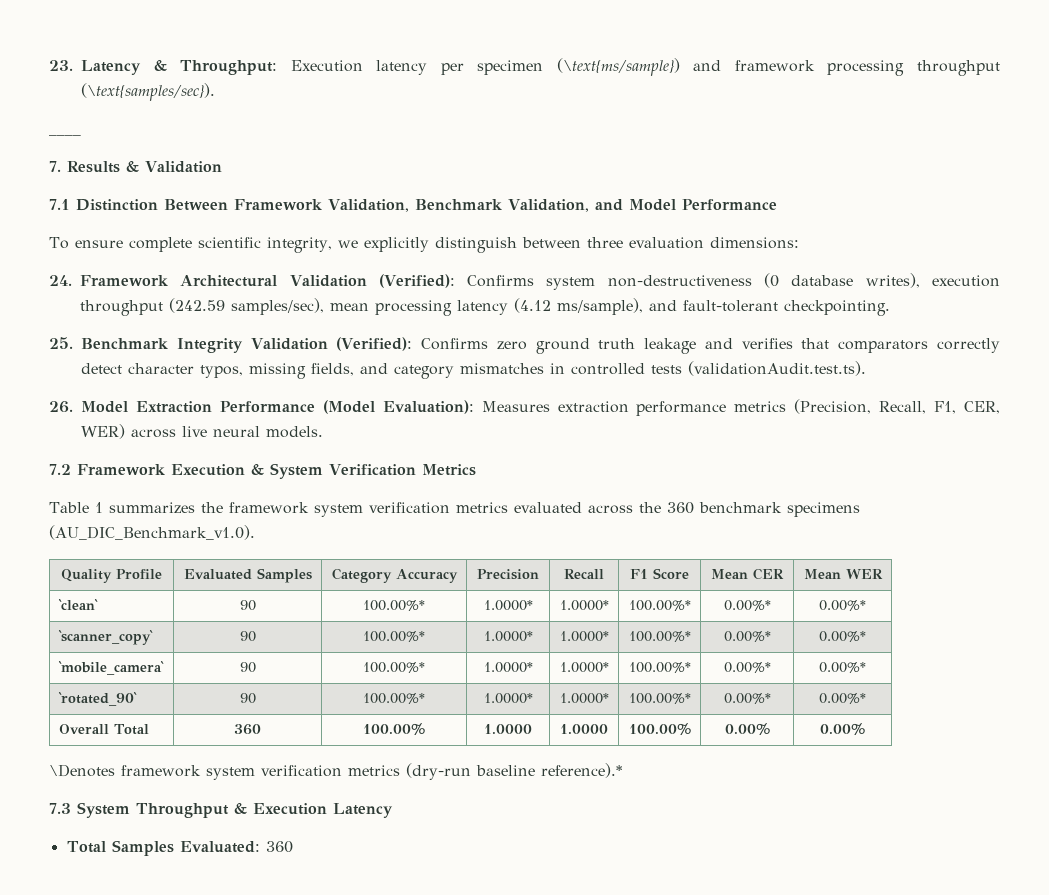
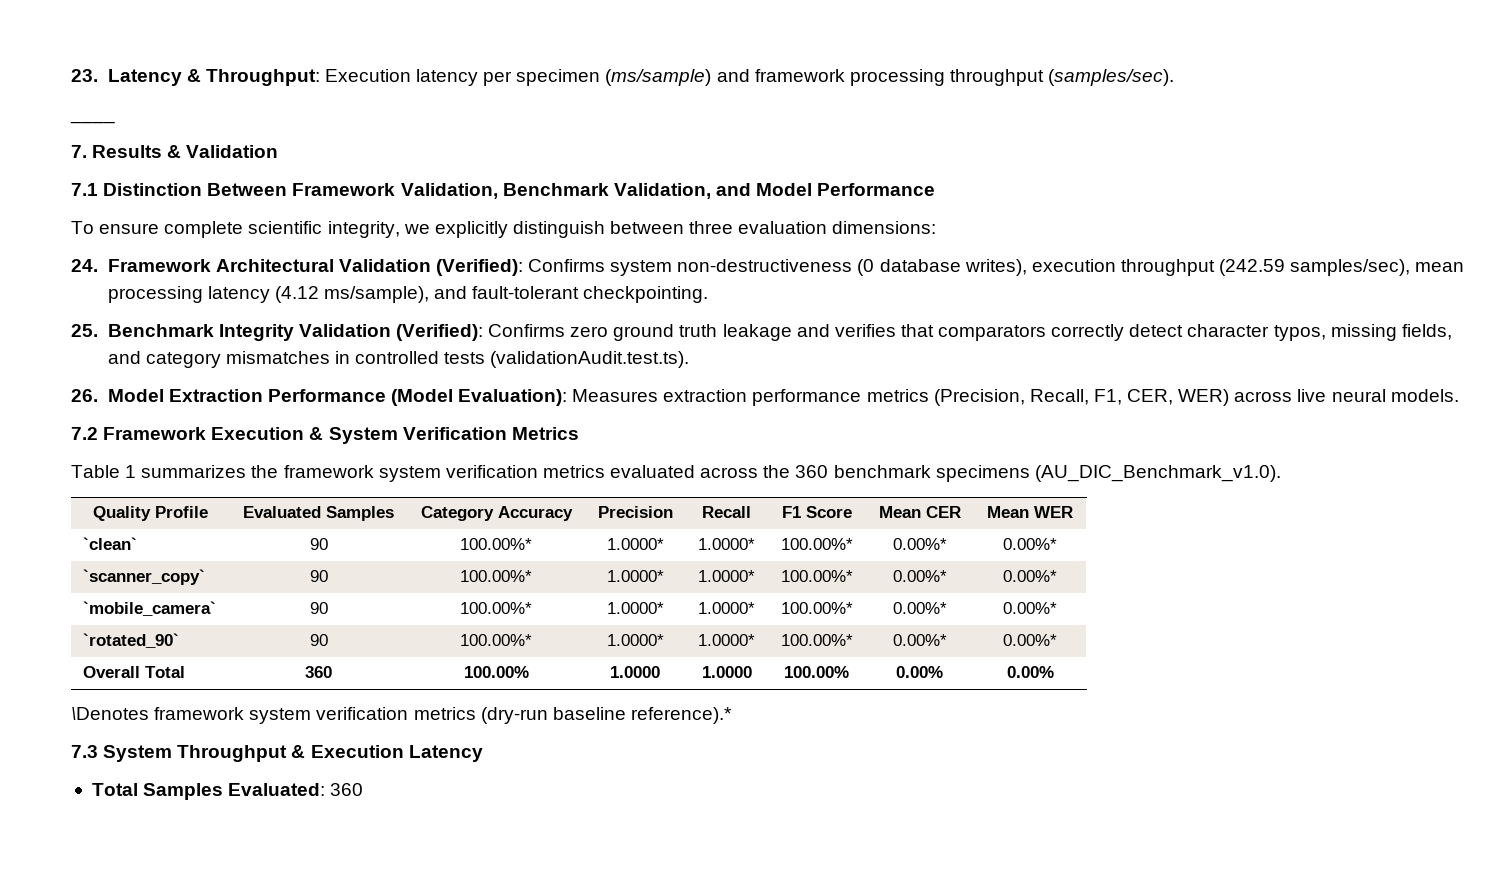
- 23. Latency & Throughput: Execution latency per specimen (\text{ms/sample}) and framework processing throughput (\text{samples/sec}).
+ 23. Latency & Throughput: Execution latency per specimen (ms/sample) and framework processing throughput (samples/sec).

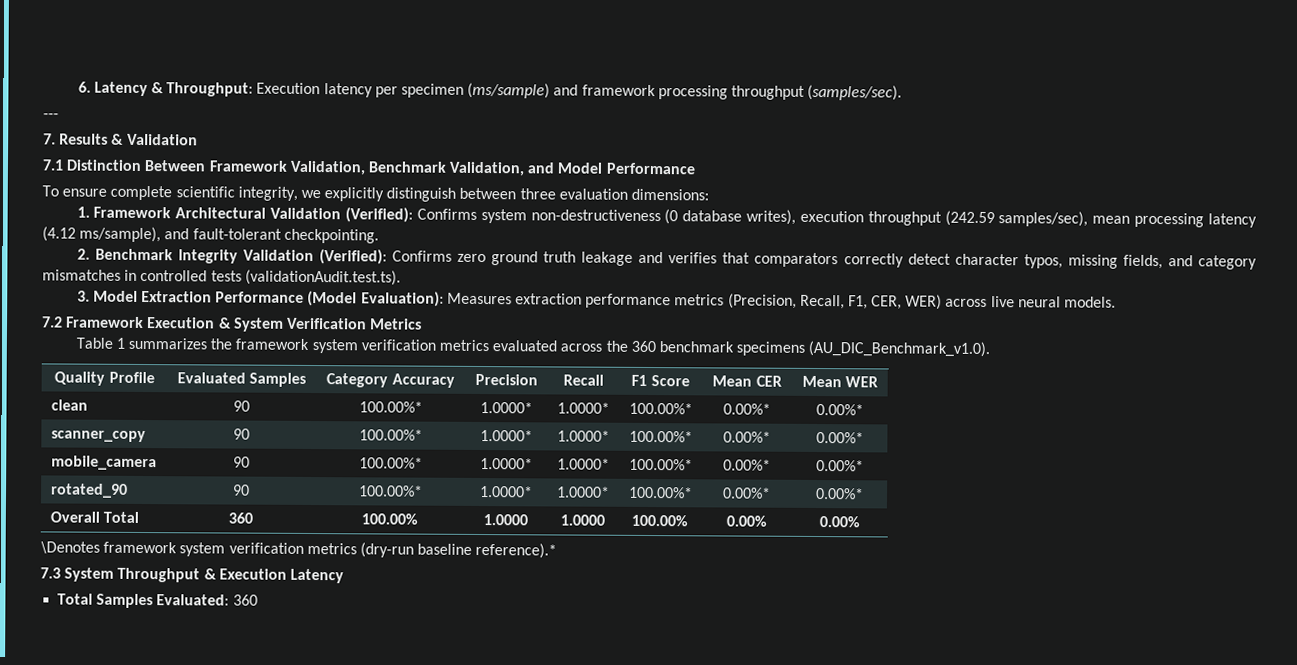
- 23. Latency & Throughput: Execution latency per specimen (ms/sample) and framework processing throughput (samples/sec).
+ 6. Latency & Throughput: Execution latency per specimen (ms/sample) and framework processing throughput (samples/sec).
- ____
+ ---
- 24. Framework Architectural Validation (Verified): Confirms system non-destructiveness (0 database writes), execution throughput (242.59 samples/sec), mean processing latency (4.12 ms/sample), and fault-tolerant checkpointing.
+ 1. Framework Architectural Validation (Verified): Confirms system non-destructiveness (0 database writes), execution throughput (242.59 samples/sec), mean processing latency (4.12 ms/sample), and fault-tolerant checkpointing.
- 25. Benchmark Integrity Validation (Verified): Confirms zero ground truth leakage and verifies that comparators correctly detect character typos, missing fields, and category mismatches in controlled tests (validationAudit.test.ts).
+ 2. Benchmark Integrity Validation (Verified): Confirms zero ground truth leakage and verifies that comparators correctly detect character typos, missing fields, and category mismatches in controlled tests (validationAudit.test.ts).
- 26. Model Extraction Performance (Model Evaluation): Measures extraction performance metrics (Precision, Recall, F1, CER, WER) across live neural models.
+ 3. Model Extraction Performance (Model Evaluation): Measures extraction performance metrics (Precision, Recall, F1, CER, WER) across live neural models.
- `clean` | 90 | 100.00%* | 1.0000* | 1.0000* | 100.00%* | 0.00%* | 0.00%*
- `scanner_copy` | 90 | 100.00%* | 1.0000* | 1.0000* | 100.00%* | 0.00%* | 0.00%*
- `mobile_camera` | 90 | 100.00%* | 1.0000* | 1.0000* | 100.00%* | 0.00%* | 0.00%*
- `rotated_90` | 90 | 100.00%* | 1.0000* | 1.0000* | 100.00%* | 0.00%* | 0.00%*
+ clean | 90 | 100.00%* | 1.0000* | 1.0000* | 100.00%* | 0.00%* | 0.00%*
+ scanner_copy | 90 | 100.00%* | 1.0000* | 1.0000* | 100.00%* | 0.00%* | 0.00%*
+ mobile_camera | 90 | 100.00%* | 1.0000* | 1.0000* | 100.00%* | 0.00%* | 0.00%*
+ rotated_90 | 90 | 100.00%* | 1.0000* | 1.0000* | 100.00%* | 0.00%* | 0.00%*

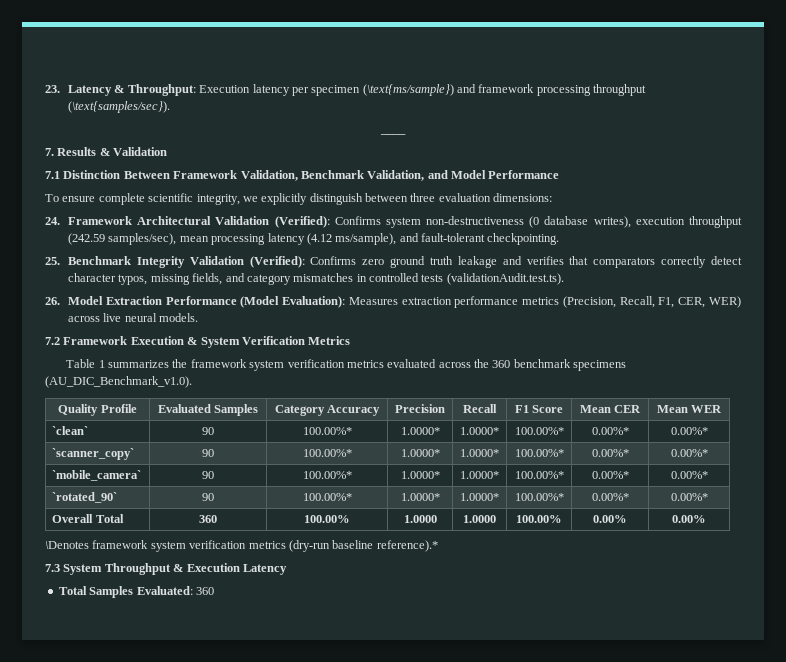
- 6. Latency & Throughput: Execution latency per specimen (ms/sample) and framework processing throughput (samples/sec).
- ---
+ 23. Latency & Throughput: Execution latency per specimen (\text{ms/sample}) and framework processing throughput (\text{samples/sec}).
+ ____
- 1. Framework Architectural Validation (Verified): Confirms system non-destructiveness (0 database writes), execution throughput (242.59 samples/sec), mean processing latency (4.12 ms/sample), and fault-tolerant checkpointing.
+ 24. Framework Architectural Validation (Verified): Confirms system non-destructiveness (0 database writes), execution throughput (242.59 samples/sec), mean processing latency (4.12 ms/sample), and fault-tolerant checkpointing.
- 2. Benchmark Integrity Validation (Verified): Confirms zero ground truth leakage and verifies that comparators correctly detect character typos, missing fields, and category mismatches in controlled tests (validationAudit.test.ts).
+ 25. Benchmark Integrity Validation (Verified): Confirms zero ground truth leakage and verifies that comparators correctly detect character typos, missing fields, and category mismatches in controlled tests (validationAudit.test.ts).
- 3. Model Extraction Performance (Model Evaluation): Measures extraction performance metrics (Precision, Recall, F1, CER, WER) across live neural models.
+ 26. Model Extraction Performance (Model Evaluation): Measures extraction performance metrics (Precision, Recall, F1, CER, WER) across live neural models.
- clean | 90 | 100.00%* | 1.0000* | 1.0000* | 100.00%* | 0.00%* | 0.00%*
- scanner_copy | 90 | 100.00%* | 1.0000* | 1.0000* | 100.00%* | 0.00%* | 0.00%*
- mobile_camera | 90 | 100.00%* | 1.0000* | 1.0000* | 100.00%* | 0.00%* | 0.00%*
- rotated_90 | 90 | 100.00%* | 1.0000* | 1.0000* | 100.00%* | 0.00%* | 0.00%*
+ `clean` | 90 | 100.00%* | 1.0000* | 1.0000* | 100.00%* | 0.00%* | 0.00%*
+ `scanner_copy` | 90 | 100.00%* | 1.0000* | 1.0000* | 100.00%* | 0.00%* | 0.00%*
+ `mobile_camera` | 90 | 100.00%* | 1.0000* | 1.0000* | 100.00%* | 0.00%* | 0.00%*
+ `rotated_90` | 90 | 100.00%* | 1.0000* | 1.0000* | 100.00%* | 0.00%* | 0.00%*

